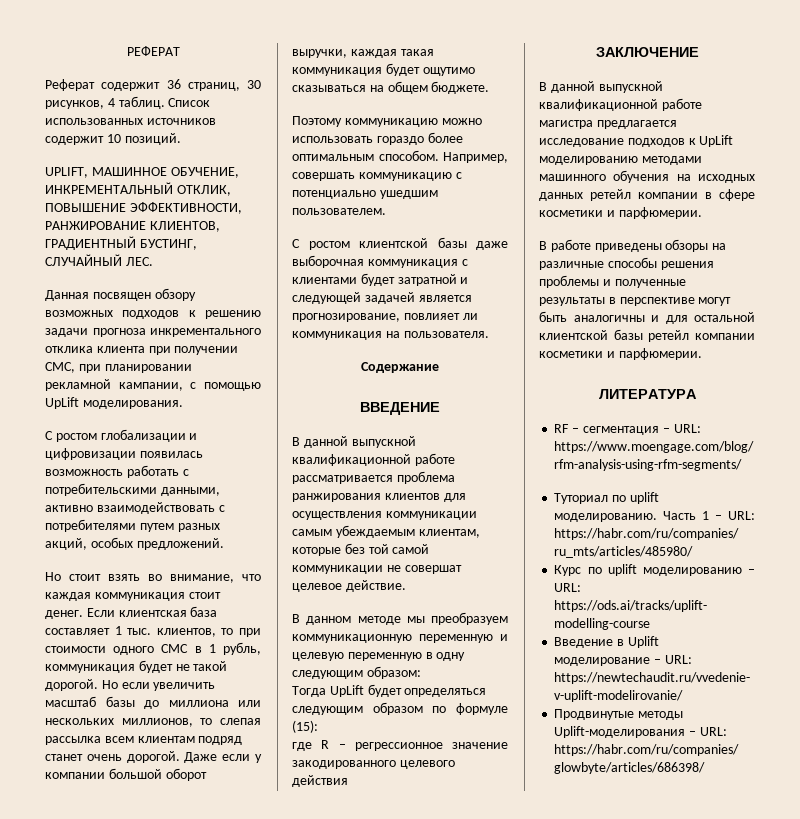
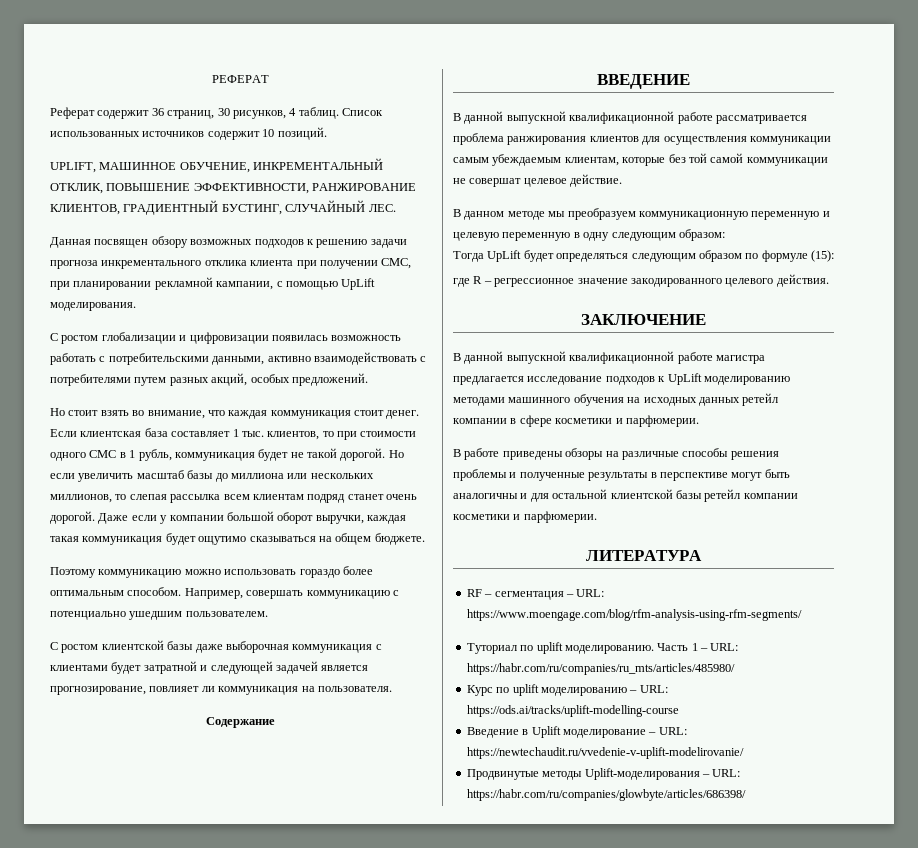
- где R – регрессионное значение закодированного целевого действия
+ где R – регрессионное значение закодированного целевого действия.

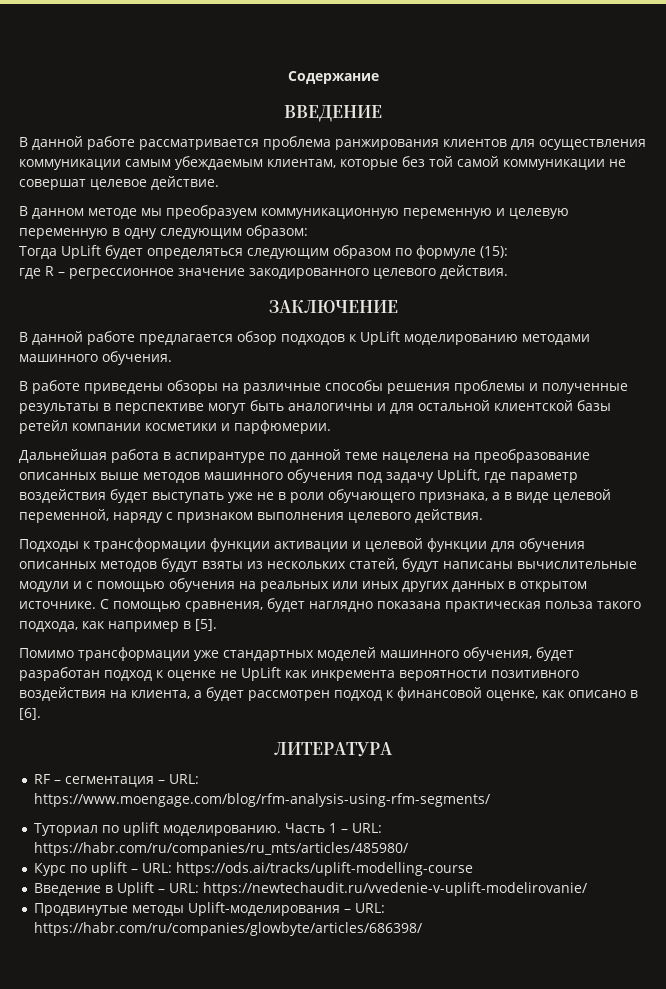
- РЕФЕРАТ
- Реферат содержит 36 страниц, 30 рисунков, 4 таблиц. Список использованных источников содержит 10 позиций.
- UPLIFT, МАШИННОЕ ОБУЧЕНИЕ, ИНКРЕМЕНТАЛЬНЫЙ ОТКЛИК, ПОВЫШЕНИЕ ЭФФЕКТИВНОСТИ, РАНЖИРОВАНИЕ КЛИЕНТОВ, ГРАДИЕНТНЫЙ БУСТИНГ, СЛУЧАЙНЫЙ ЛЕС.
- Данная посвящен обзору возможных подходов к решению задачи прогноза инкрементального отклика клиента при получении СМС, при планировании рекламной кампании, с помощью UpLift моделирования.
- С ростом глобализации и цифровизации появилась возможность работать с потребительскими данными, активно взаимодействовать с потребителями путем разных акций, особых предложений.
- Но стоит взять во внимание, что каждая коммуникация стоит денег. Если клиентская база составляет 1 тыс. клиентов, то при стоимости одного СМС в 1 рубль, коммуникация будет не такой дорогой. Но если увеличить масштаб базы до миллиона или нескольких миллионов, то слепая рассылка всем клиентам подряд станет очень дорогой. Даже если у компании большой оборот выручки, каждая такая коммуникация будет ощутимо сказываться на общем бюджете.
- Поэтому коммуникацию можно использовать гораздо более оптимальным способом. Например, совершать коммуникацию с потенциально ушедшим пользователем.
- С ростом клиентской базы даже выборочная коммуникация с клиентами будет затратной и следующей задачей является прогнозирование, повлияет ли коммуникация на пользователя.
- В данной выпускной квалификационной работе рассматривается проблема ранжирования клиентов для осуществления коммуникации самым убеждаемым клиентам, которые без той самой коммуникации не совершат целевое действие.
+ В данной работе рассматривается проблема ранжирования клиентов для осуществления коммуникации самым убеждаемым клиентам, которые без той самой коммуникации не совершат целевое действие.
- В данной выпускной квалификационной работе магистра предлагается исследование подходов к UpLift моделированию методами машинного обучения на исходных данных ретейл компании в сфере косметики и парфюмерии.
+ В данной работе предлагается обзор подходов к UpLift моделированию методами машинного обучения.
+ Дальнейшая работа в аспирантуре по данной теме нацелена на преобразование описанных выше методов машинного обучения под задачу UpLift, где параметр воздействия будет выступать уже не в роли обучающего признака, а в виде целевой переменной, наряду с признаком выполнения целевого действия.
+ Подходы к трансформации функции активации и целевой функции для обучения описанных методов будут взяты из нескольких статей, будут написаны вычислительные модули и с помощью обучения на реальных или иных других данных в открытом источнике. С помощью сравнения, будет наглядно показана практическая польза такого подхода, как например в [5].
+ Помимо трансформации уже стандартных моделей машинного обучения, будет разработан подход к оценке не UpLift как инкремента вероятности позитивного воздействия на клиента, а будет рассмотрен подход к финансовой оценке, как описано в [6].
- Курс по uplift моделированию – URL: https://ods.ai/tracks/uplift-modelling-course
+ Курс по uplift – URL: https://ods.ai/tracks/uplift-modelling-course
- Введение в Uplift моделирование – URL: https://newtechaudit.ru/vvedenie-v-uplift-modelirovanie/
+ Введение в Uplift – URL: https://newtechaudit.ru/vvedenie-v-uplift-modelirovanie/

